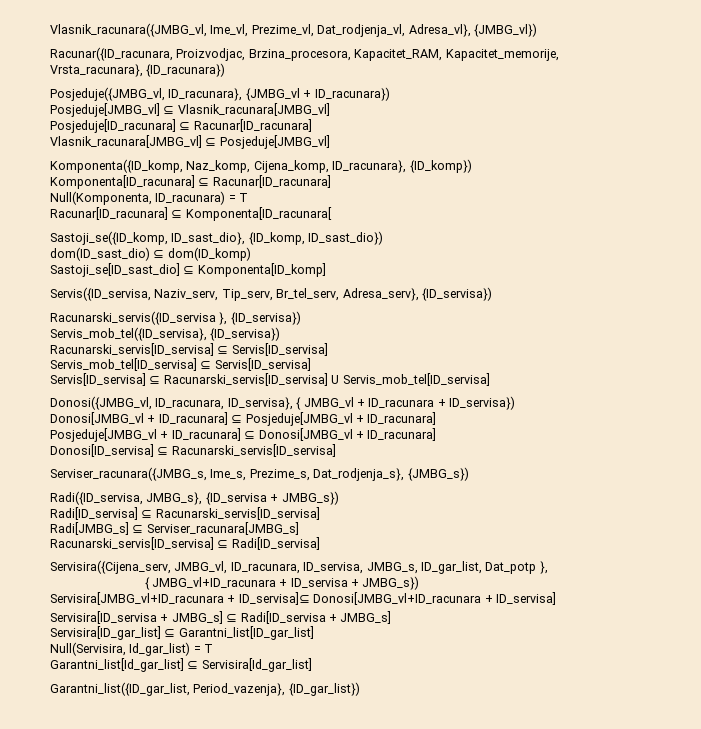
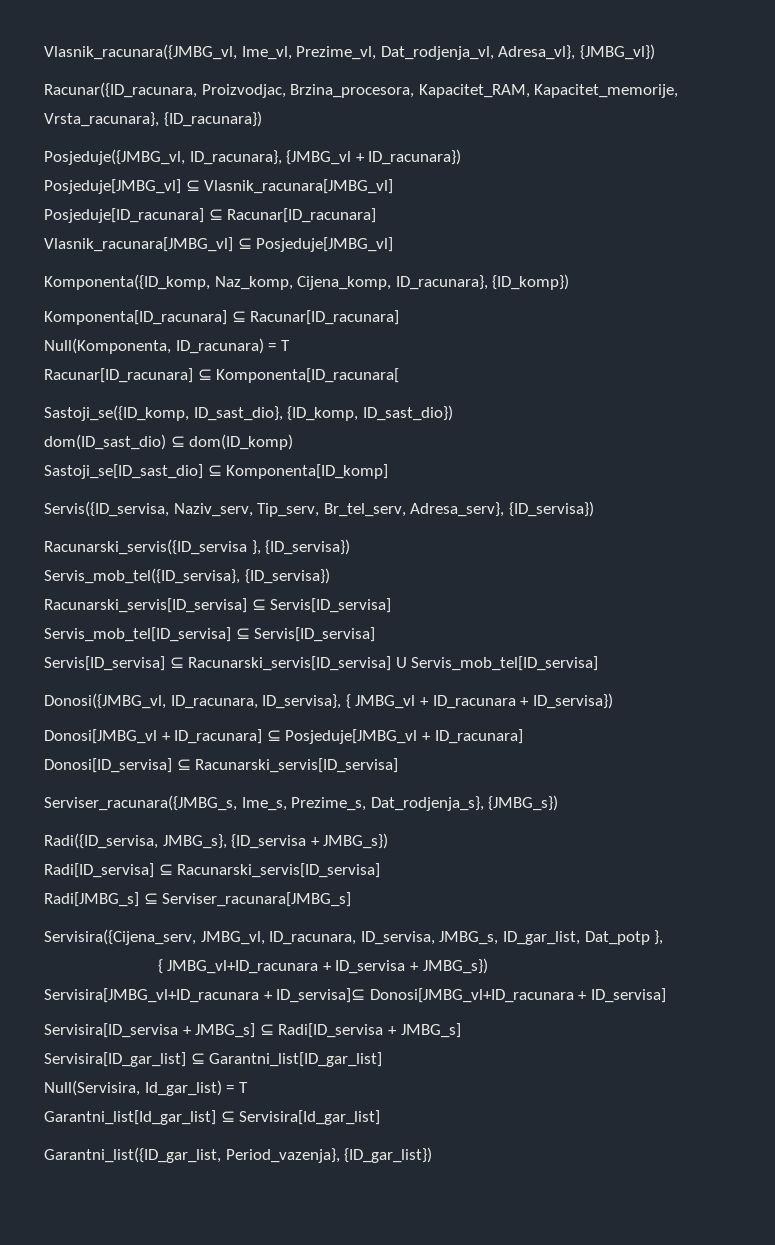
- Posjeduje[JMBG_vl + ID_racunara] ⊆ Donosi[JMBG_vl + ID_racunara]
- Racunarski_servis[ID_servisa] ⊆ Radi[ID_servisa]

